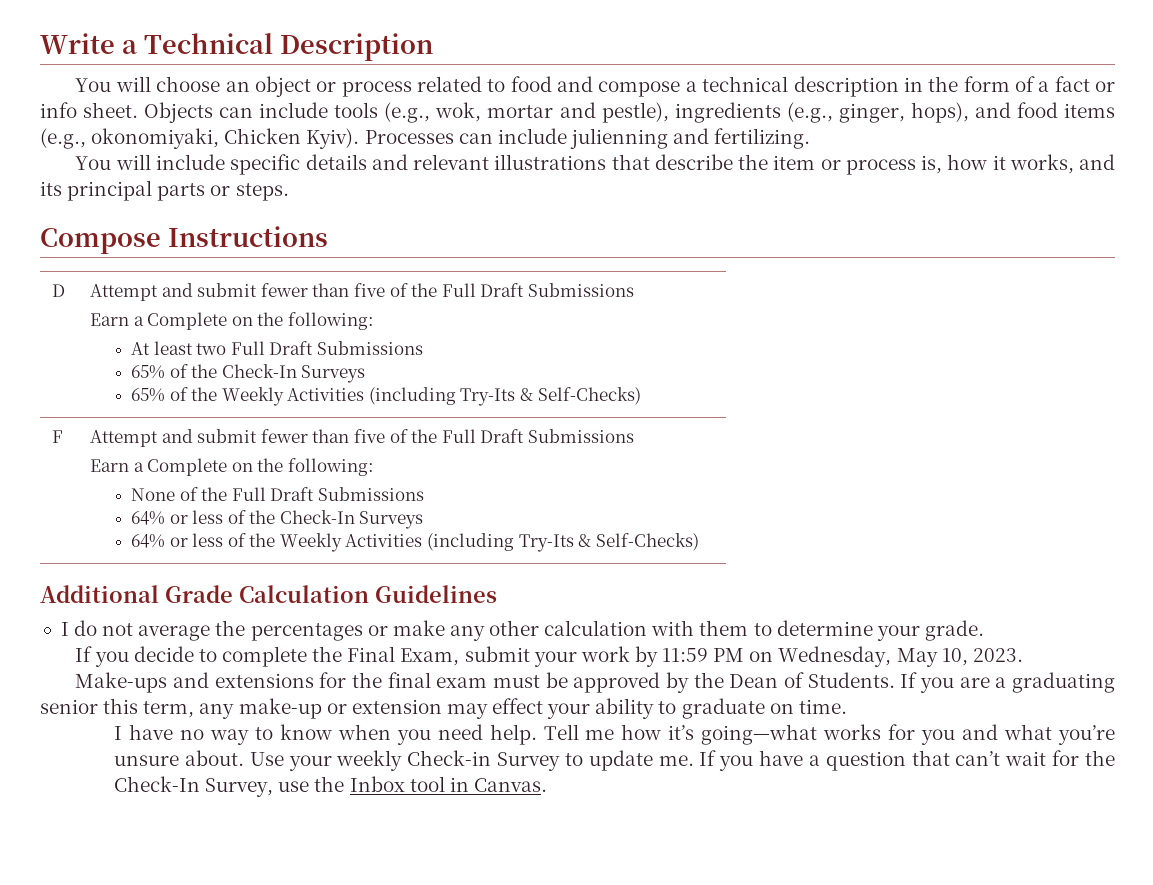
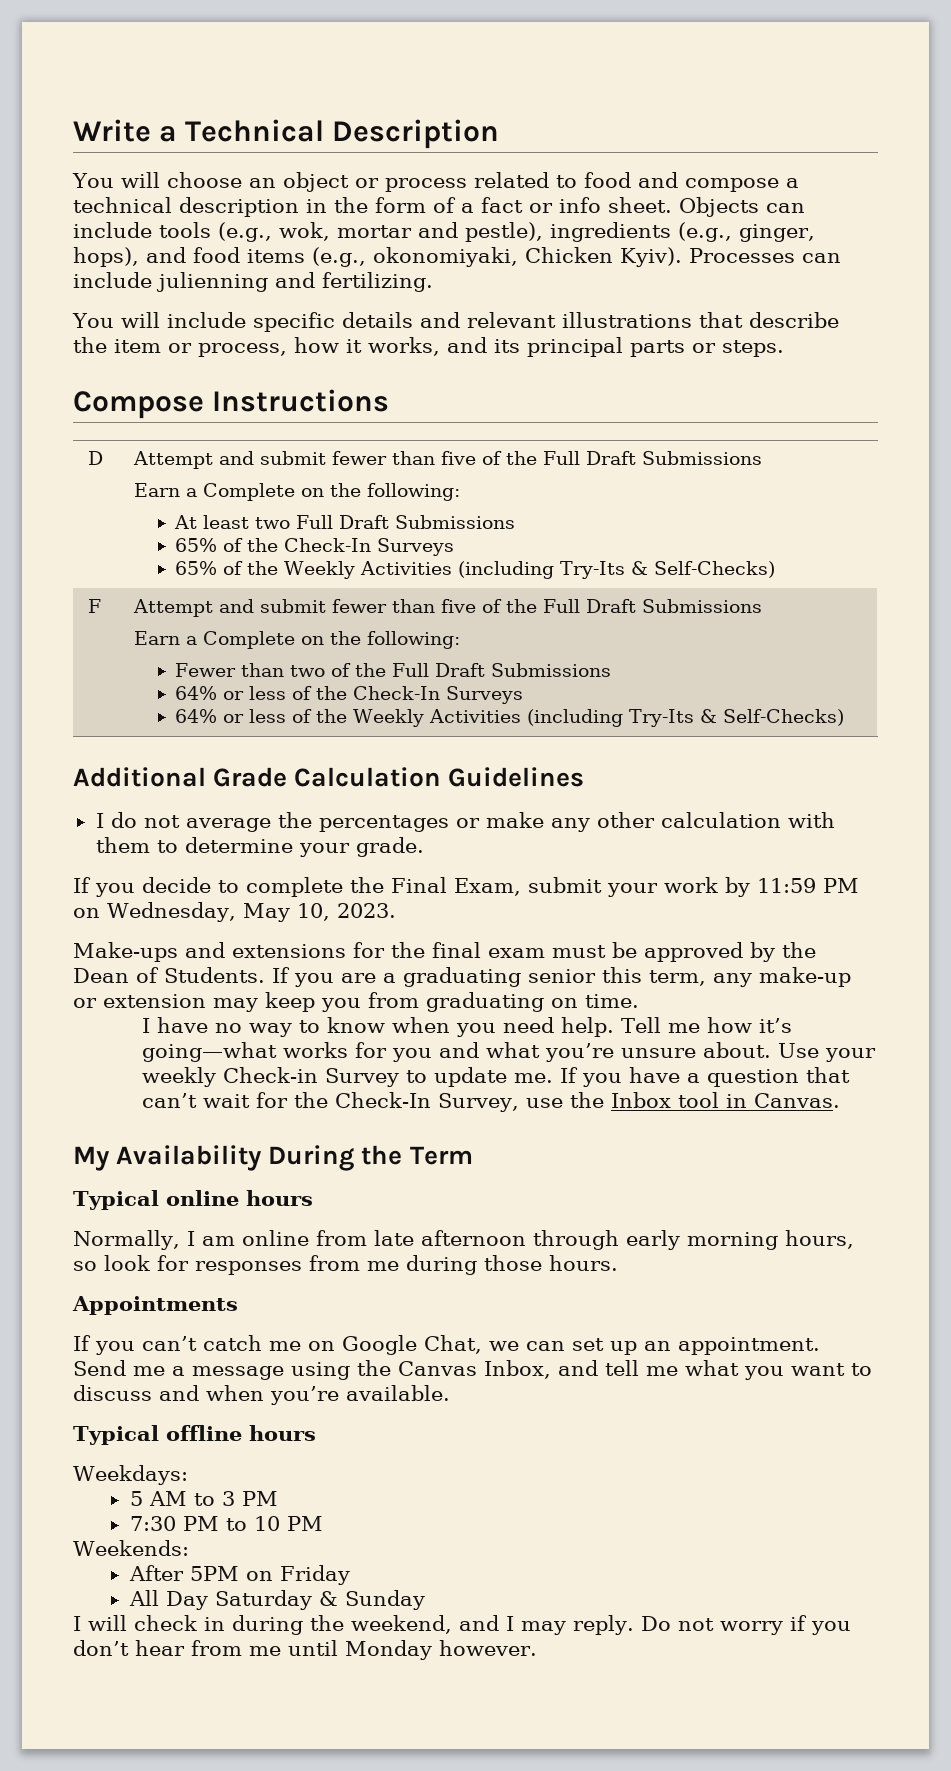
- You will include specific details and relevant illustrations that describe the item or process is, how it works, and its principal parts or steps.
+ You will include specific details and relevant illustrations that describe the item or process, how it works, and its principal parts or steps.
- None of the Full Draft Submissions
+ Fewer than two of the Full Draft Submissions
- If you are a graduating senior this term, any make-up or extension may effect your ability to graduate on time.
+ If you are a graduating senior this term, any make-up or extension may keep you from graduating on time.
+ My Availability During the Term
+ Typical online hours
+ Normally, I am online from late afternoon through early morning hours, so look for responses from me during those hours.
+ Appointments
+ If you can’t catch me on Google Chat, we can set up an appointment. Send me a message using the Canvas Inbox, and tell me what you want to discuss and when you’re available.
+ Typical offline hours
+ Weekdays:
+ 5 AM to 3 PM
+ 7:30 PM to 10 PM
+ Weekends:
+ After 5PM on Friday
+ All Day Saturday & Sunday
+ I will check in during the weekend, and I may reply. Do not worry if you don’t hear from me until Monday however.

